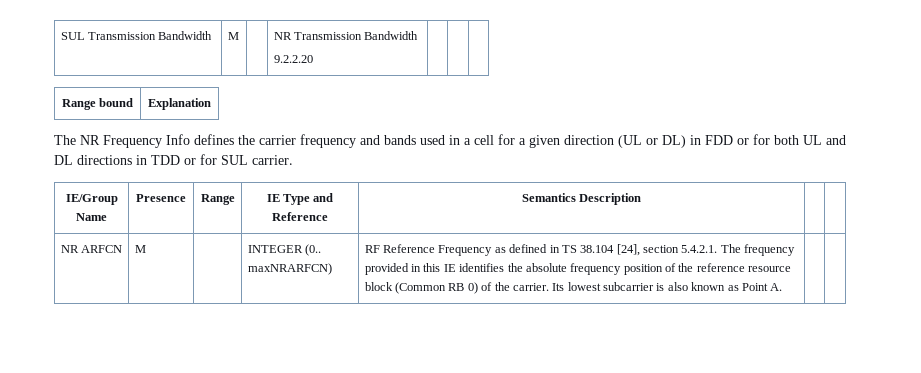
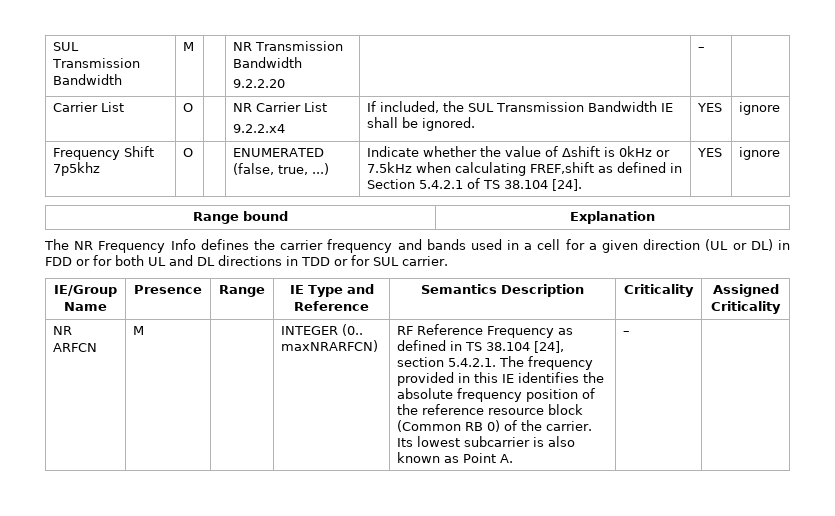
  SUL Transmission Bandwidth | M | | NR Transmission Bandwidth
- 9.2.2.20 | | |
+ 9.2.2.20 | | – |
+ Carrier List | O | | NR Carrier List
+ 9.2.2.x4 | If included, the SUL Transmission Bandwidth IE shall be ignored. | YES | ignore
+ Frequency Shift 7p5khz | O | | ENUMERATED (false, true, ...) | Indicate whether the value of Δshift is 0kHz or 7.5kHz when calculating FREF,shift as defined in Section 5.4.2.1 of TS 38.104 [24]. | YES | ignore
- IE/Group Name | Presence | Range | IE Type and Reference | Semantics Description | |
+ IE/Group Name | Presence | Range | IE Type and Reference | Semantics Description | Criticality | Assigned Criticality
- Its lowest subcarrier is also known as Point A.
+ Its lowest subcarrier is also known as Point A. | –

